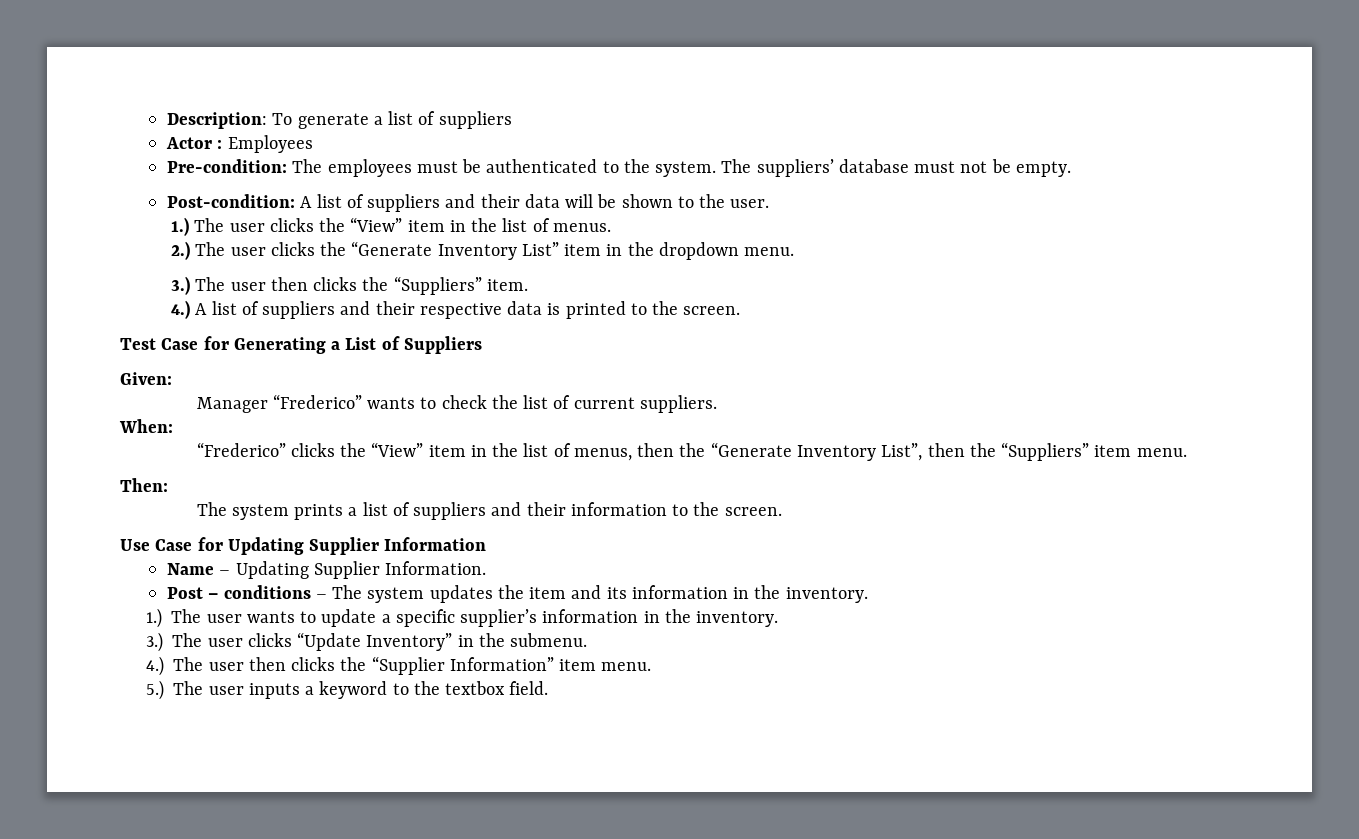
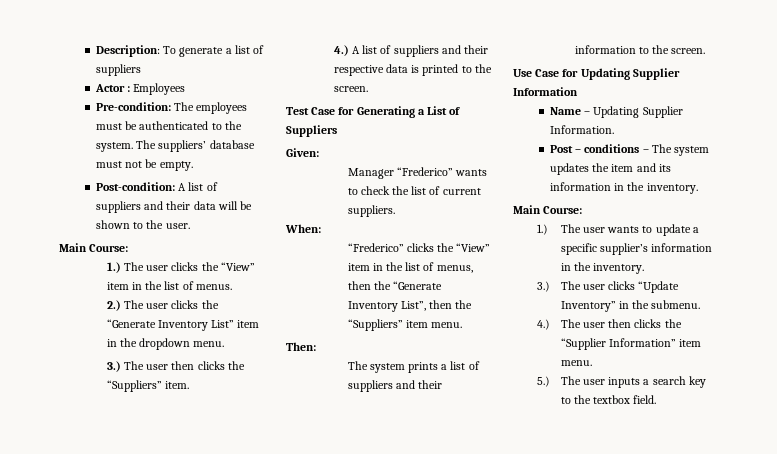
  Post-condition: A list of suppliers and their data will be shown to the user.
+ Main Course:
  Post – conditions – The system updates the item and its information in the inventory.
+ Main Course:
- 5.) The user inputs a keyword to the textbox field.
+ 5.) The user inputs a search key to the textbox field.

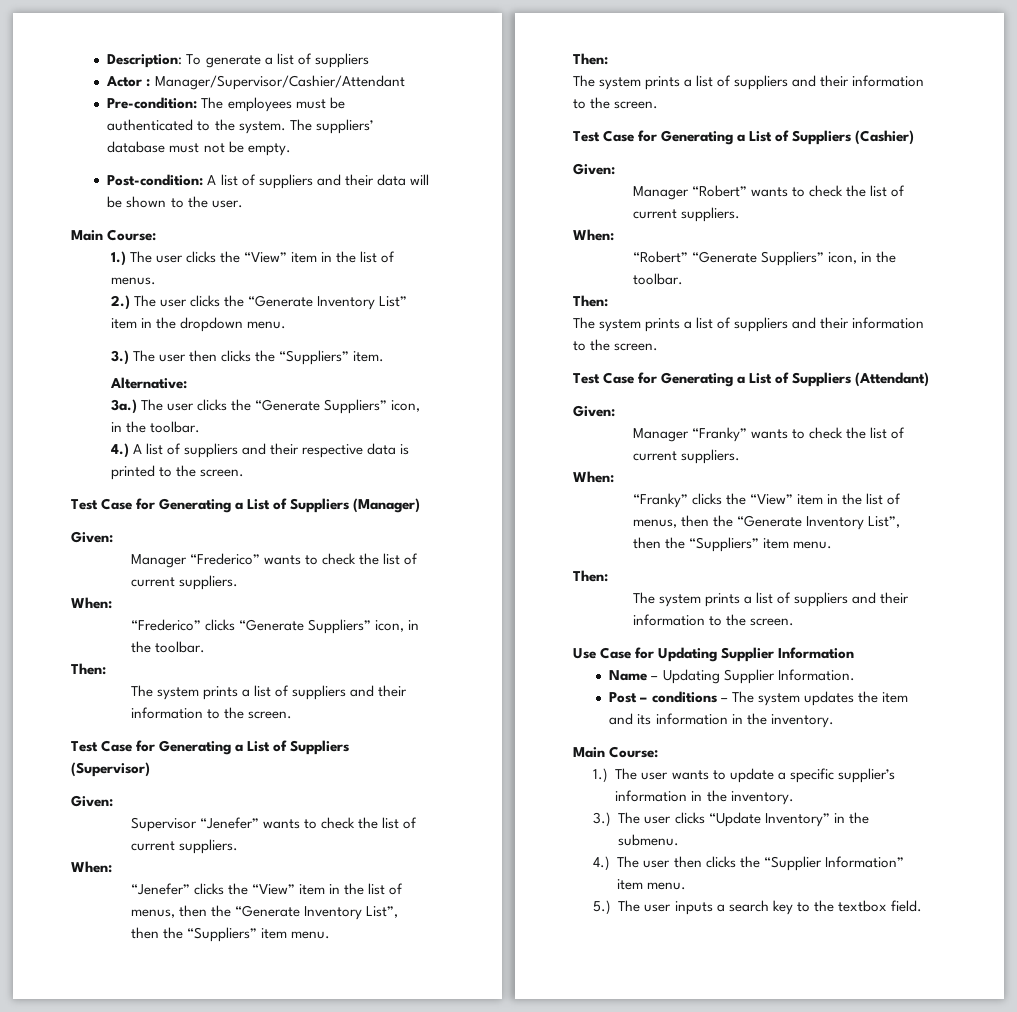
- Actor : Employees
+ Actor : Manager/Supervisor/Cashier/Attendant
+ Alternative:
+ 3a.) The user clicks the “Generate Suppliers” icon, in the toolbar.
- Test Case for Generating a List of Suppliers
+ Test Case for Generating a List of Suppliers (Manager)
- “Frederico” clicks the “View” item in the list of menus, then the “Generate Inventory List”, then the “Suppliers” item menu.
+ “Frederico” clicks “Generate Suppliers” icon, in the toolbar.
+ Then:
+ The system prints a list of suppliers and their information to the screen.
+ Test Case for Generating a List of Suppliers (Supervisor)
+ Given:
+ Supervisor “Jenefer” wants to check the list of current suppliers.
+ When:
+ “Jenefer” clicks the “View” item in the list of menus, then the “Generate Inventory List”, then the “Suppliers” item menu.
+ Then:
+ The system prints a list of suppliers and their information to the screen.
+ Test Case for Generating a List of Suppliers (Cashier)
+ Given:
+ Manager “Robert” wants to check the list of current suppliers.
+ When:
+ “Robert” “Generate Suppliers” icon, in the toolbar.
+ Then:
+ The system prints a list of suppliers and their information to the screen.
+ Test Case for Generating a List of Suppliers (Attendant)
+ Given:
+ Manager “Franky” wants to check the list of current suppliers.
+ When:
+ “Franky” clicks the “View” item in the list of menus, then the “Generate Inventory List”, then the “Suppliers” item menu.

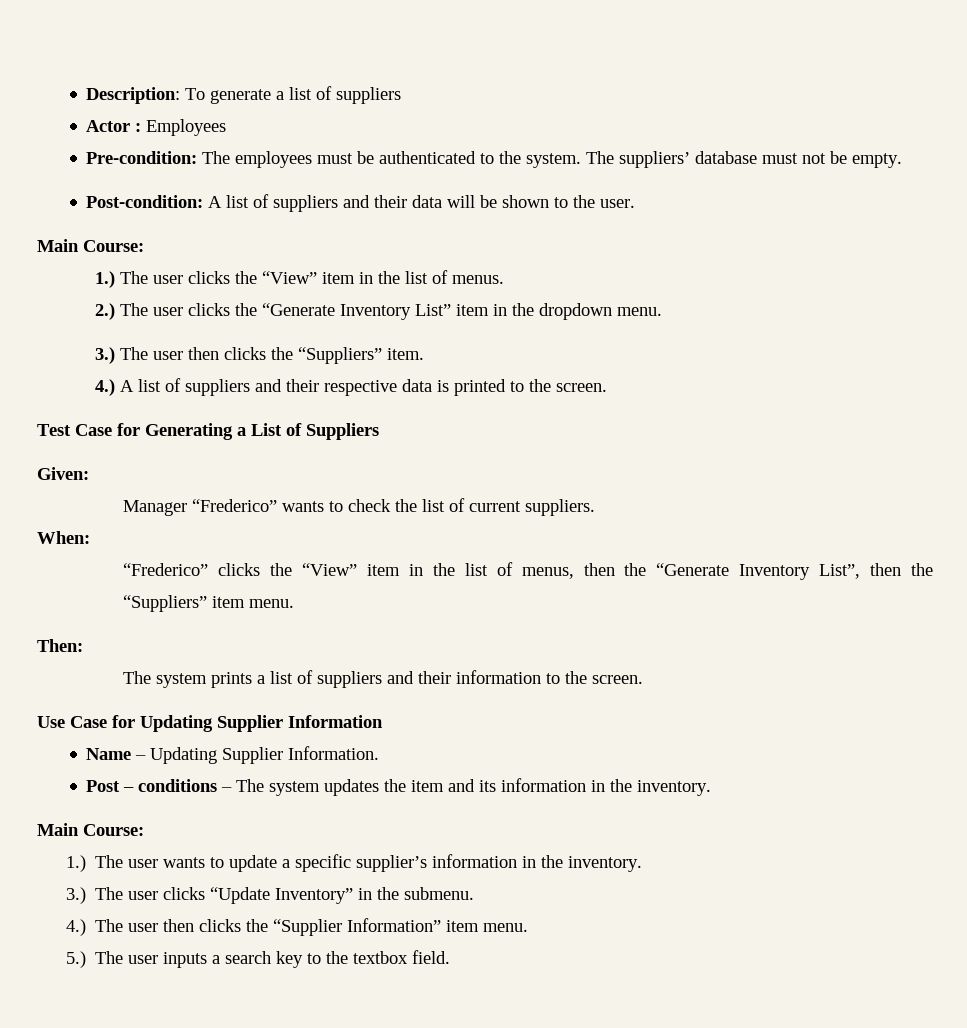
- Actor : Manager/Supervisor/Cashier/Attendant
+ Actor : Employees
- Alternative:
- 3a.) The user clicks the “Generate Suppliers” icon, in the toolbar.
- Test Case for Generating a List of Suppliers (Manager)
+ Test Case for Generating a List of Suppliers
- “Frederico” clicks “Generate Suppliers” icon, in the toolbar.
- Then:
- The system prints a list of suppliers and their information to the screen.
- Test Case for Generating a List of Suppliers (Supervisor)
- Given:
- Supervisor “Jenefer” wants to check the list of current suppliers.
- When:
- “Jenefer” clicks the “View” item in the list of menus, then the “Generate Inventory List”, then the “Suppliers” item menu.
- Then:
- The system prints a list of suppliers and their information to the screen.
- Test Case for Generating a List of Suppliers (Cashier)
- Given:
- Manager “Robert” wants to check the list of current suppliers.
- When:
- “Robert” “Generate Suppliers” icon, in the toolbar.
- Then:
- The system prints a list of suppliers and their information to the screen.
- Test Case for Generating a List of Suppliers (Attendant)
- Given:
- Manager “Franky” wants to check the list of current suppliers.
- When:
- “Franky” clicks the “View” item in the list of menus, then the “Generate Inventory List”, then the “Suppliers” item menu.
+ “Frederico” clicks the “View” item in the list of menus, then the “Generate Inventory List”, then the “Suppliers” item menu.

